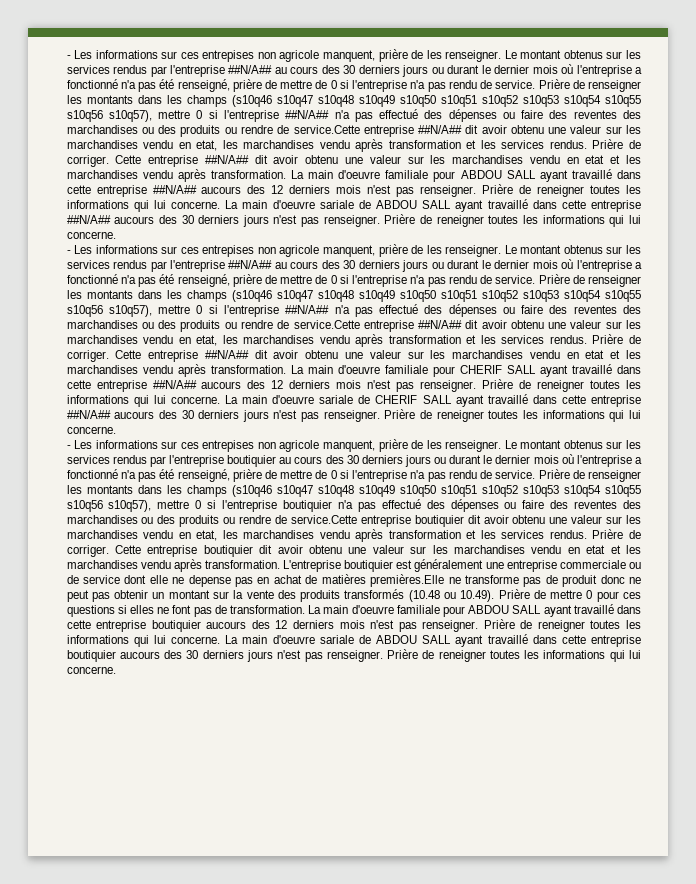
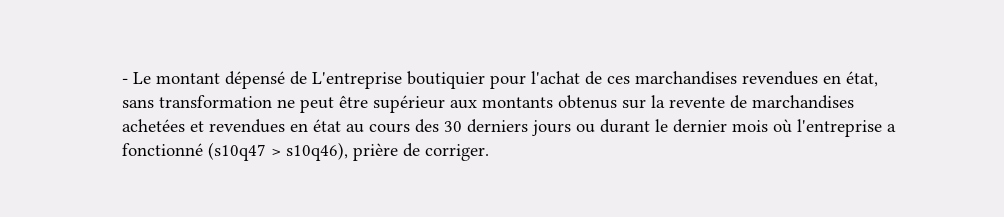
- - Les informations sur ces entrepises non agricole manquent, prière de les renseigner. Le montant obtenus sur les services rendus par l'entreprise ##N/A## au cours des 30 derniers jours ou durant le dernier mois où l'entreprise a fonctionné n'a pas été renseigné, prière de mettre de 0 si l'entreprise n'a pas rendu de service. Prière de renseigner les montants dans les champs (s10q46 s10q47 s10q48 s10q49 s10q50 s10q51 s10q52 s10q53 s10q54 s10q55 s10q56 s10q57), mettre 0 si l'entreprise ##N/A## n'a pas effectué des dépenses ou faire des reventes des marchandises ou des produits ou rendre de service.Cette entreprise ##N/A## dit avoir obtenu une valeur sur les marchandises vendu en etat, les marchandises vendu après transformation et les services rendus. Prière de corriger. Cette entreprise ##N/A## dit avoir obtenu une valeur sur les marchandises vendu en etat et les marchandises vendu après transformation. La main d'oeuvre familiale pour ABDOU SALL ayant travaillé dans cette entreprise ##N/A## aucours des 12 derniers mois n'est pas renseigner. Prière de reneigner toutes les informations qui lui concerne. La main d'oeuvre sariale de ABDOU SALL ayant travaillé dans cette entreprise ##N/A## aucours des 30 derniers jours n'est pas renseigner. Prière de reneigner toutes les informations qui lui concerne.
- - Les informations sur ces entrepises non agricole manquent, prière de les renseigner. Le montant obtenus sur les services rendus par l'entreprise ##N/A## au cours des 30 derniers jours ou durant le dernier mois où l'entreprise a fonctionné n'a pas été renseigné, prière de mettre de 0 si l'entreprise n'a pas rendu de service. Prière de renseigner les montants dans les champs (s10q46 s10q47 s10q48 s10q49 s10q50 s10q51 s10q52 s10q53 s10q54 s10q55 s10q56 s10q57), mettre 0 si l'entreprise ##N/A## n'a pas effectué des dépenses ou faire des reventes des marchandises ou des produits ou rendre de service.Cette entreprise ##N/A## dit avoir obtenu une valeur sur les marchandises vendu en etat, les marchandises vendu après transformation et les services rendus. Prière de corriger. Cette entreprise ##N/A## dit avoir obtenu une valeur sur les marchandises vendu en etat et les marchandises vendu après transformation. La main d'oeuvre familiale pour CHERIF SALL ayant travaillé dans cette entreprise ##N/A## aucours des 12 derniers mois n'est pas renseigner. Prière de reneigner toutes les informations qui lui concerne. La main d'oeuvre sariale de CHERIF SALL ayant travaillé dans cette entreprise ##N/A## aucours des 30 derniers jours n'est pas renseigner. Prière de reneigner toutes les informations qui lui concerne.
- - Les informations sur ces entrepises non agricole manquent, prière de les renseigner. Le montant obtenus sur les services rendus par l'entreprise boutiquier au cours des 30 derniers jours ou durant le dernier mois où l'entreprise a fonctionné n'a pas été renseigné, prière de mettre de 0 si l'entreprise n'a pas rendu de service. Prière de renseigner les montants dans les champs (s10q46 s10q47 s10q48 s10q49 s10q50 s10q51 s10q52 s10q53 s10q54 s10q55 s10q56 s10q57), mettre 0 si l'entreprise boutiquier n'a pas effectué des dépenses ou faire des reventes des marchandises ou des produits ou rendre de service.Cette entreprise boutiquier dit avoir obtenu une valeur sur les marchandises vendu en etat, les marchandises vendu après transformation et les services rendus. Prière de corriger. Cette entreprise boutiquier dit avoir obtenu une valeur sur les marchandises vendu en etat et les marchandises vendu après transformation. L'entreprise boutiquier est généralement une entreprise commerciale ou de service dont elle ne depense pas en achat de matières premières.Elle ne transforme pas de produit donc ne peut pas obtenir un montant sur la vente des produits transformés (10.48 ou 10.49). Prière de mettre 0 pour ces questions si elles ne font pas de transformation. La main d'oeuvre familiale pour ABDOU SALL ayant travaillé dans cette entreprise boutiquier aucours des 12 derniers mois n'est pas renseigner. Prière de reneigner toutes les informations qui lui concerne. La main d'oeuvre sariale de ABDOU SALL ayant travaillé dans cette entreprise boutiquier aucours des 30 derniers jours n'est pas renseigner. Prière de reneigner toutes les informations qui lui concerne.
+ - Le montant dépensé de L'entreprise boutiquier pour l'achat de ces marchandises revendues en état, sans transformation ne peut être supérieur aux montants obtenus sur la revente de marchandises achetées et revendues en état au cours des 30 derniers jours ou durant le dernier mois où l'entreprise a fonctionné (s10q47 > s10q46), prière de corriger.

